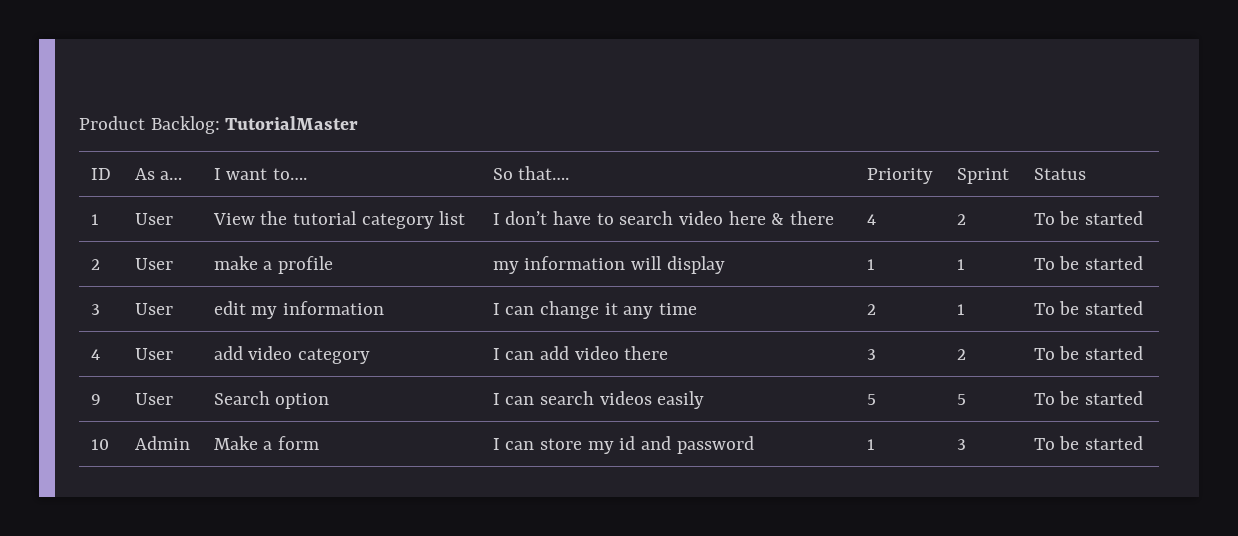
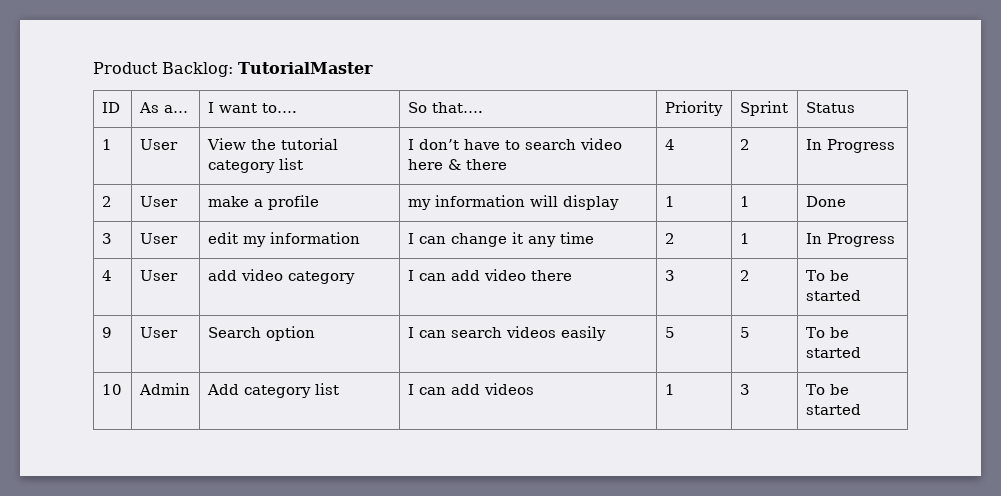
- 1 | User | View the tutorial category list | I don’t have to search video here & there | 4 | 2 | To be started
+ 1 | User | View the tutorial category list | I don’t have to search video here & there | 4 | 2 | In Progress
- 2 | User | make a profile | my information will display | 1 | 1 | To be started
+ 2 | User | make a profile | my information will display | 1 | 1 | Done
- 3 | User | edit my information | I can change it any time | 2 | 1 | To be started
+ 3 | User | edit my information | I can change it any time | 2 | 1 | In Progress
- 10 | Admin | Make a form | I can store my id and password | 1 | 3 | To be started
+ 10 | Admin | Add category list | I can add videos | 1 | 3 | To be started

